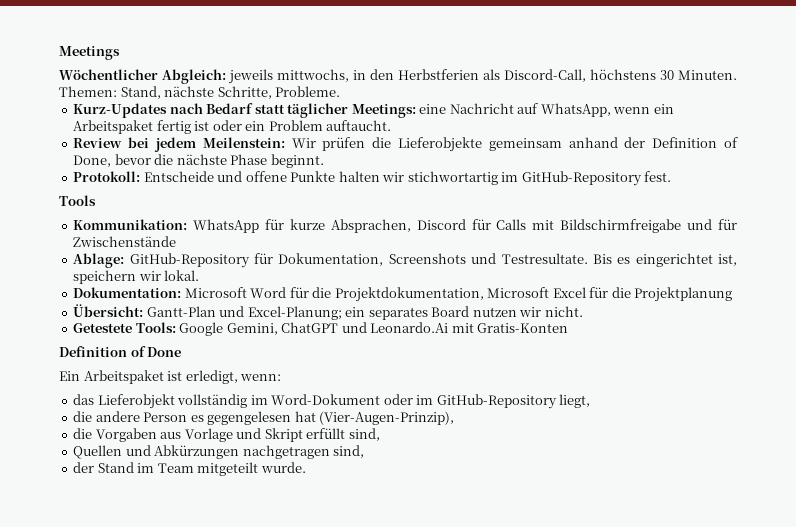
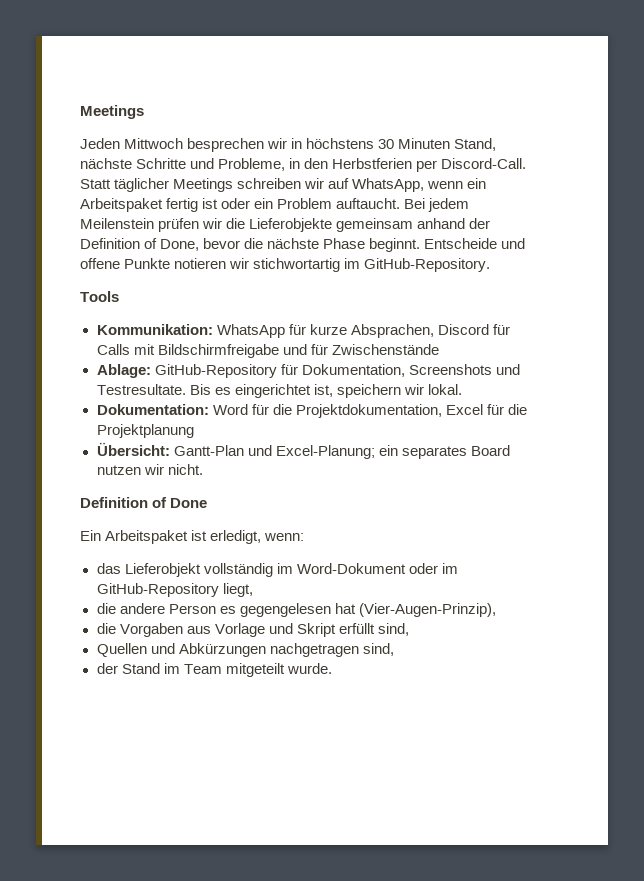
- Wöchentlicher Abgleich: jeweils mittwochs, in den Herbstferien als Discord-Call, höchstens 30 Minuten. Themen: Stand, nächste Schritte, Probleme.
- Kurz-Updates nach Bedarf statt täglicher Meetings: eine Nachricht auf WhatsApp, wenn ein Arbeitspaket fertig ist oder ein Problem auftaucht.
- Review bei jedem Meilenstein: Wir prüfen die Lieferobjekte gemeinsam anhand der Definition of Done, bevor die nächste Phase beginnt.
- Protokoll: Entscheide und offene Punkte halten wir stichwortartig im GitHub-Repository fest.
+ Jeden Mittwoch besprechen wir in höchstens 30 Minuten Stand, nächste Schritte und Probleme, in den Herbstferien per Discord-Call. Statt täglicher Meetings schreiben wir auf WhatsApp, wenn ein Arbeitspaket fertig ist oder ein Problem auftaucht. Bei jedem Meilenstein prüfen wir die Lieferobjekte gemeinsam anhand der Definition of Done, bevor die nächste Phase beginnt. Entscheide und offene Punkte notieren wir stichwortartig im GitHub-Repository.
- Dokumentation: Microsoft Word für die Projektdokumentation, Microsoft Excel für die Projektplanung
+ Dokumentation: Word für die Projektdokumentation, Excel für die Projektplanung
- Getestete Tools: Google Gemini, ChatGPT und Leonardo.Ai mit Gratis-Konten

